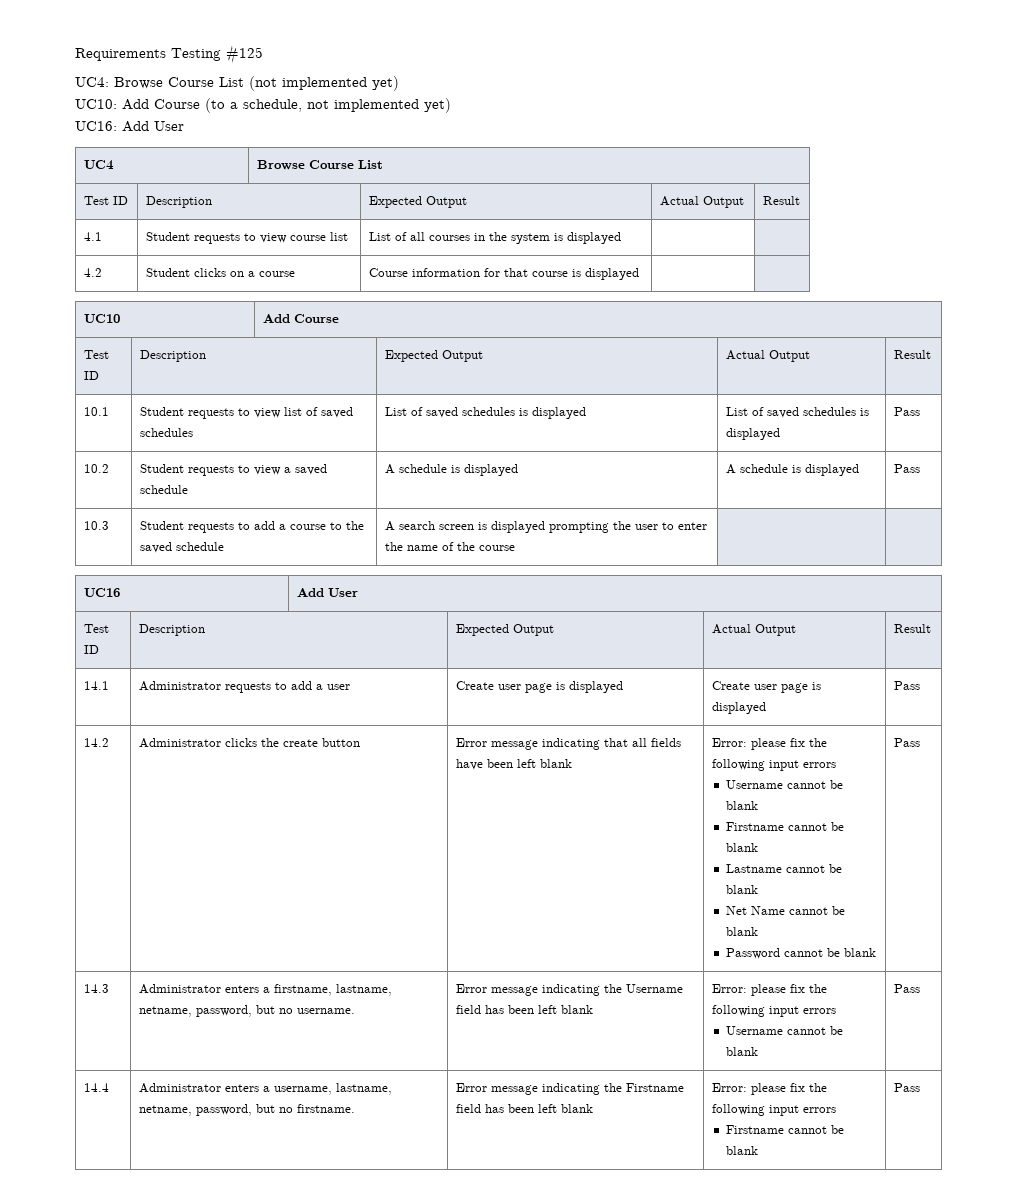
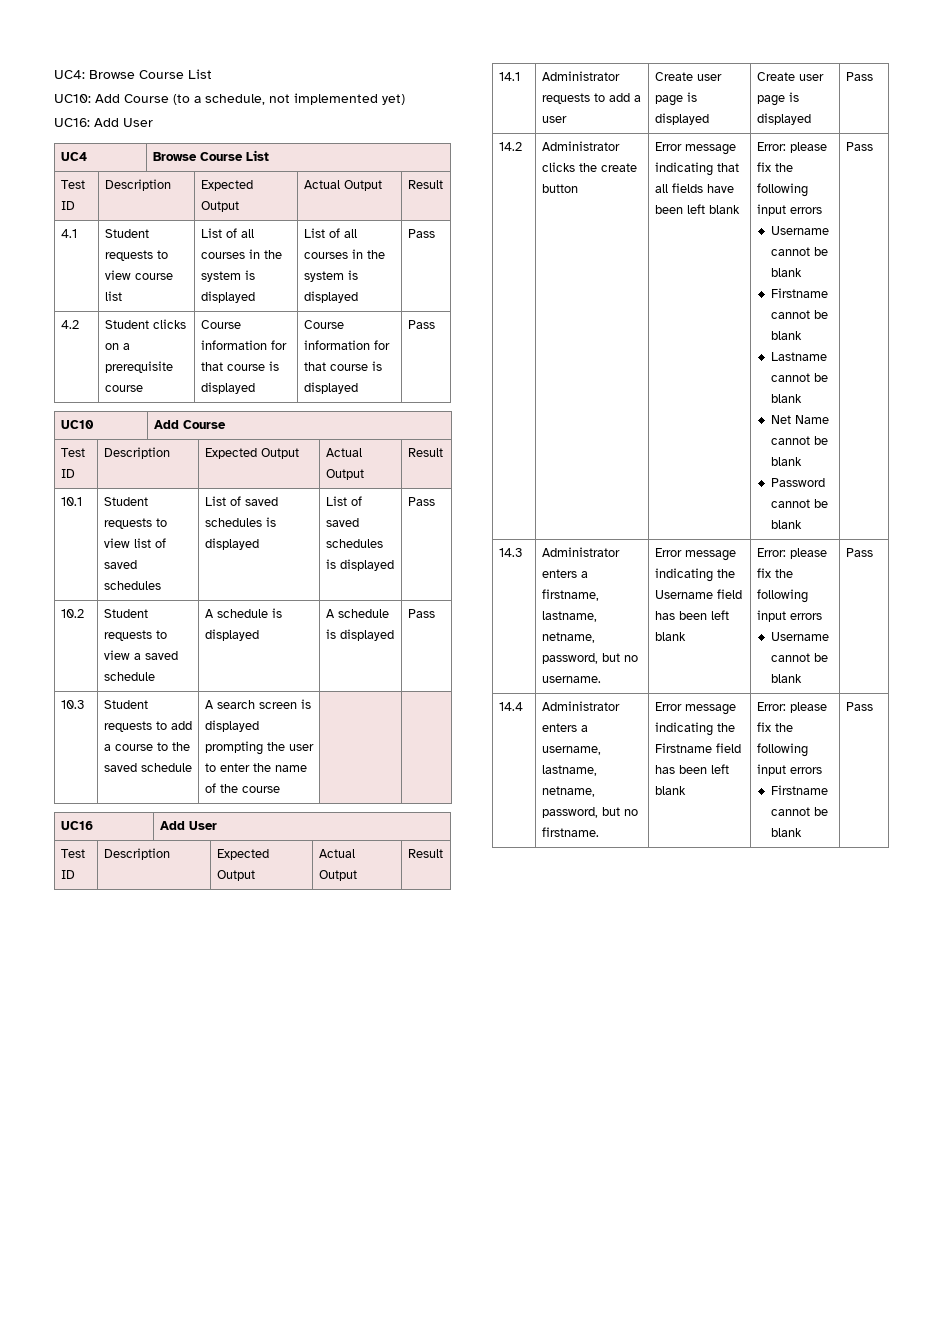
- Requirements Testing #125
- UC4: Browse Course List (not implemented yet)
+ UC4: Browse Course List
- 4.1 | Student requests to view course list | List of all courses in the system is displayed | |
+ 4.1 | Student requests to view course list | List of all courses in the system is displayed | List of all courses in the system is displayed | Pass
- 4.2 | Student clicks on a course | Course information for that course is displayed | |
+ 4.2 | Student clicks on a prerequisite course | Course information for that course is displayed | Course information for that course is displayed | Pass

